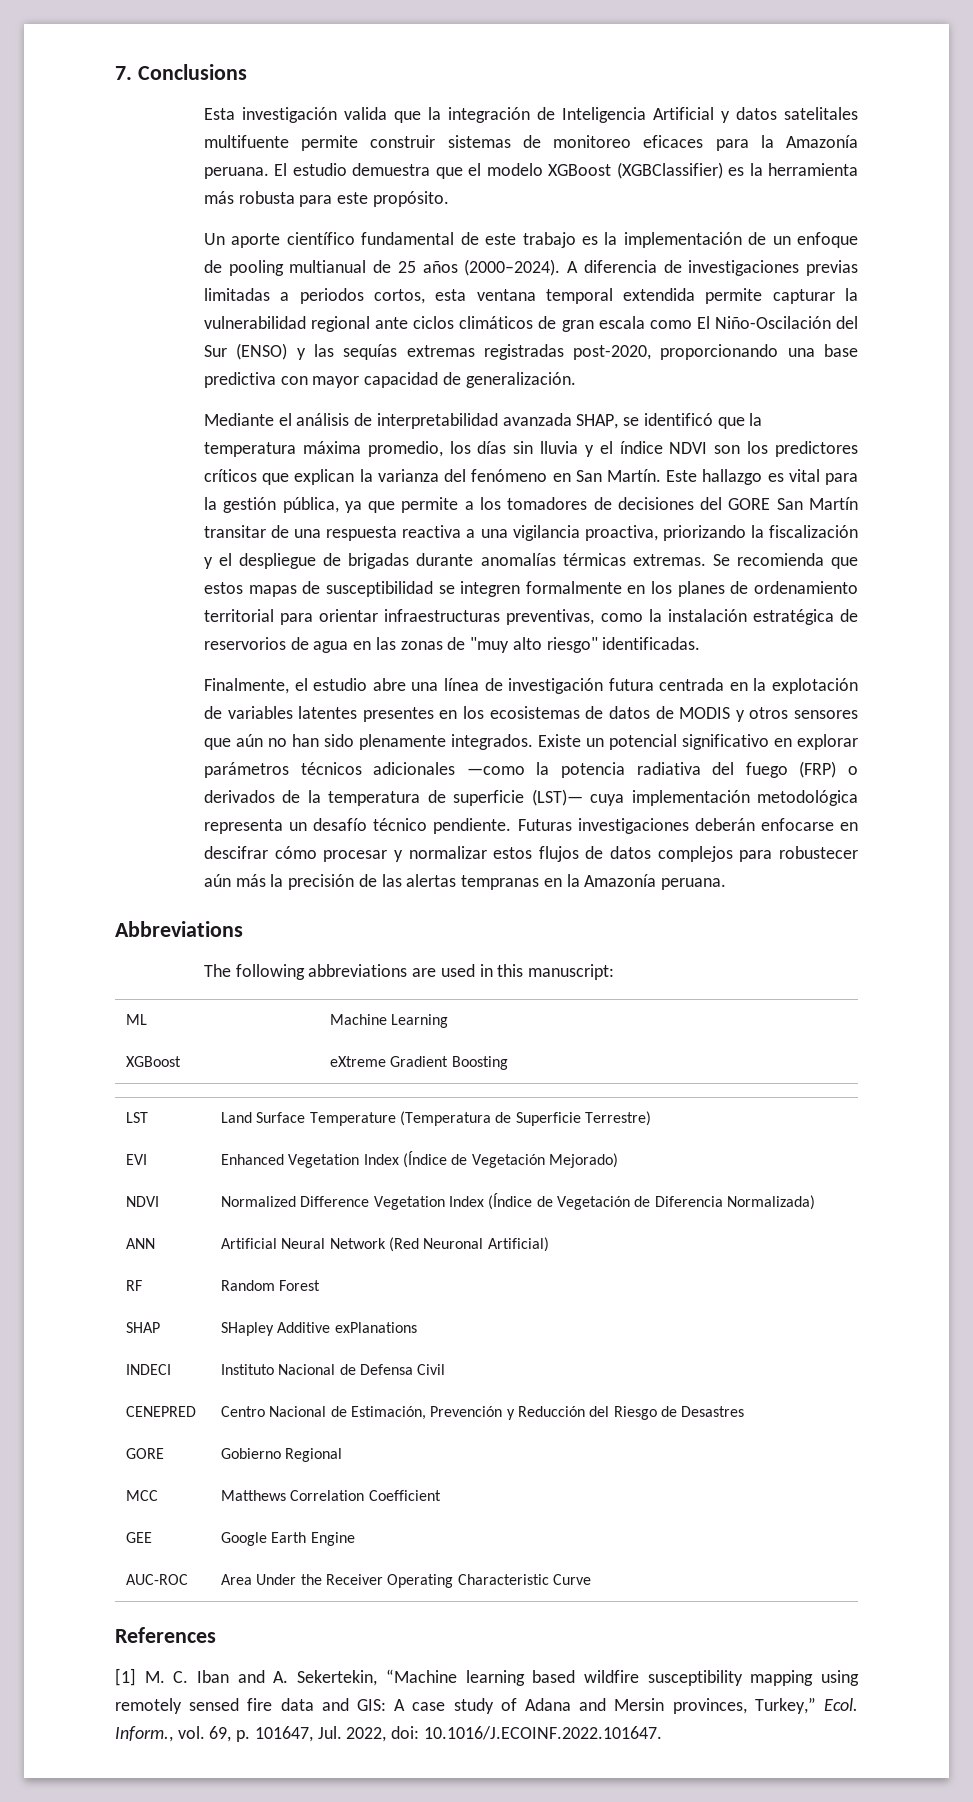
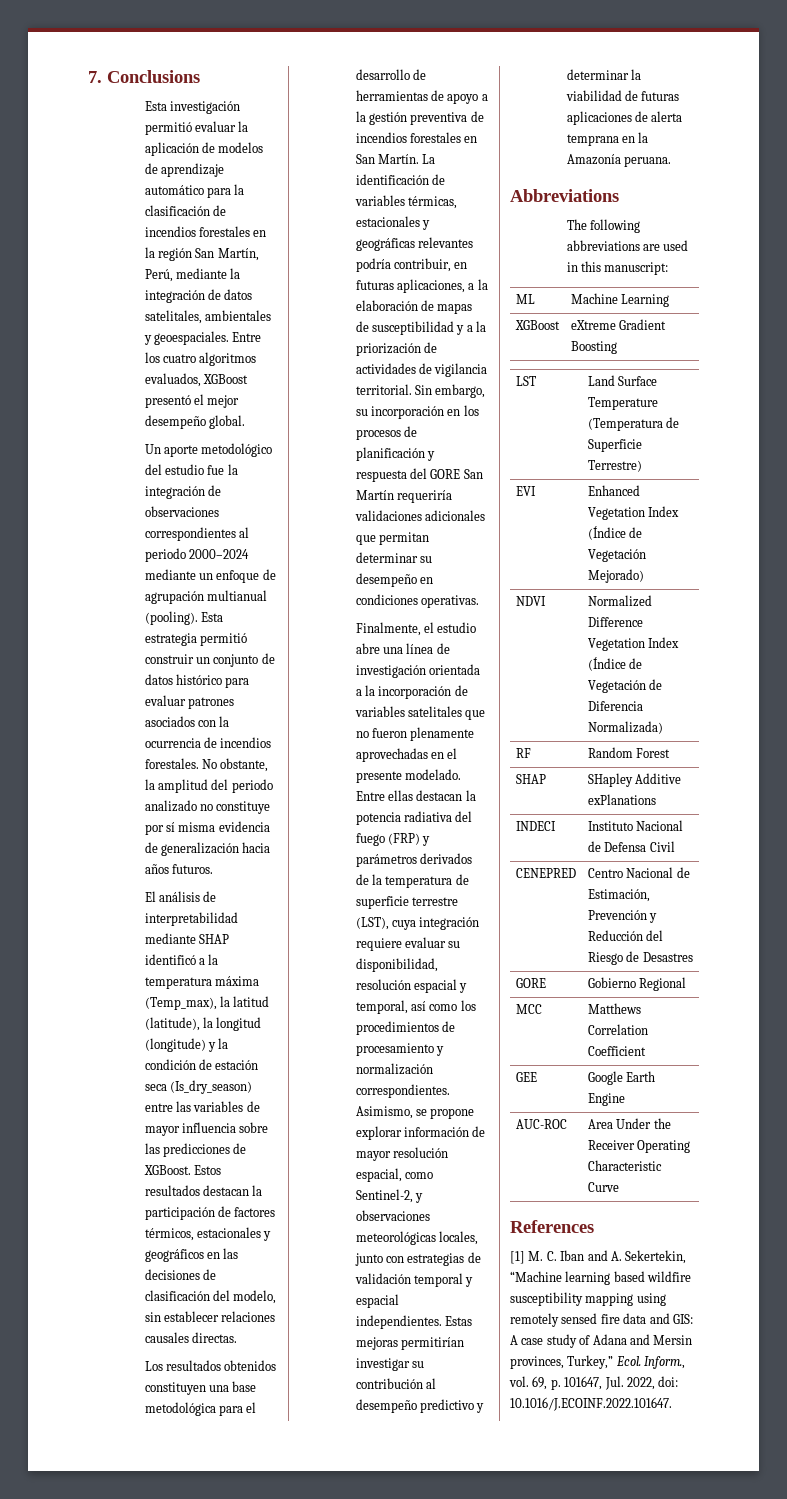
- Esta investigación valida que la integración de Inteligencia Artificial y datos satelitales multifuente permite construir sistemas de monitoreo eficaces para la Amazonía peruana. El estudio demuestra que el modelo XGBoost (XGBClassifier) es la herramienta más robusta para este propósito.
- Un aporte científico fundamental de este trabajo es la implementación de un enfoque de pooling multianual de 25 años (2000–2024). A diferencia de investigaciones previas limitadas a periodos cortos, esta ventana temporal extendida permite capturar la vulnerabilidad regional ante ciclos climáticos de gran escala como El Niño-Oscilación del Sur (ENSO) y las sequías extremas registradas post-2020, proporcionando una base predictiva con mayor capacidad de generalización.
- Mediante el análisis de interpretabilidad avanzada SHAP, se identificó que la temperatura máxima promedio, los días sin lluvia y el índice NDVI son los predictores críticos que explican la varianza del fenómeno en San Martín. Este hallazgo es vital para la gestión pública, ya que permite a los tomadores de decisiones del GORE San Martín transitar de una respuesta reactiva a una vigilancia proactiva, priorizando la fiscalización y el despliegue de brigadas durante anomalías térmicas extremas. Se recomienda que estos mapas de susceptibilidad se integren formalmente en los planes de ordenamiento territorial para orientar infraestructuras preventivas, como la instalación estratégica de reservorios de agua en las zonas de "muy alto riesgo" identificadas.
+ Esta investigación permitió evaluar la aplicación de modelos de aprendizaje automático para la clasificación de incendios forestales en la región San Martín, Perú, mediante la integración de datos satelitales, ambientales y geoespaciales. Entre los cuatro algoritmos evaluados, XGBoost presentó el mejor desempeño global.
+ Un aporte metodológico del estudio fue la integración de observaciones correspondientes al periodo 2000–2024 mediante un enfoque de agrupación multianual (pooling). Esta estrategia permitió construir un conjunto de datos histórico para evaluar patrones asociados con la ocurrencia de incendios forestales. No obstante, la amplitud del periodo analizado no constituye por sí misma evidencia de generalización hacia años futuros.
+ El análisis de interpretabilidad mediante SHAP identificó a la temperatura máxima (Temp_max), la latitud (latitude), la longitud (longitude) y la condición de estación seca (Is_dry_season) entre las variables de mayor influencia sobre las predicciones de XGBoost. Estos resultados destacan la participación de factores térmicos, estacionales y geográficos en las decisiones de clasificación del modelo, sin establecer relaciones causales directas.
+ Los resultados obtenidos constituyen una base metodológica para el desarrollo de herramientas de apoyo a la gestión preventiva de incendios forestales en San Martín. La identificación de variables térmicas, estacionales y geográficas relevantes podría contribuir, en futuras aplicaciones, a la elaboración de mapas de susceptibilidad y a la priorización de actividades de vigilancia territorial. Sin embargo, su incorporación en los procesos de planificación y respuesta del GORE San Martín requeriría validaciones adicionales que permitan determinar su desempeño en condiciones operativas.
- Finalmente, el estudio abre una línea de investigación futura centrada en la explotación de variables latentes presentes en los ecosistemas de datos de MODIS y otros sensores que aún no han sido plenamente integrados. Existe un potencial significativo en explorar parámetros técnicos adicionales —como la potencia radiativa del fuego (FRP) o derivados de la temperatura de superficie (LST)— cuya implementación metodológica representa un desafío técnico pendiente. Futuras investigaciones deberán enfocarse en descifrar cómo procesar y normalizar estos flujos de datos complejos para robustecer aún más la precisión de las alertas tempranas en la Amazonía peruana.
+ Finalmente, el estudio abre una línea de investigación orientada a la incorporación de variables satelitales que no fueron plenamente aprovechadas en el presente modelado. Entre ellas destacan la potencia radiativa del fuego (FRP) y parámetros derivados de la temperatura de superficie terrestre (LST), cuya integración requiere evaluar su disponibilidad, resolución espacial y temporal, así como los procedimientos de procesamiento y normalización correspondientes. Asimismo, se propone explorar información de mayor resolución espacial, como Sentinel-2, y observaciones meteorológicas locales, junto con estrategias de validación temporal y espacial independientes. Estas mejoras permitirían investigar su contribución al desempeño predictivo y determinar la viabilidad de futuras aplicaciones de alerta temprana en la Amazonía peruana.
- ANN | Artificial Neural Network (Red Neuronal Artificial)

